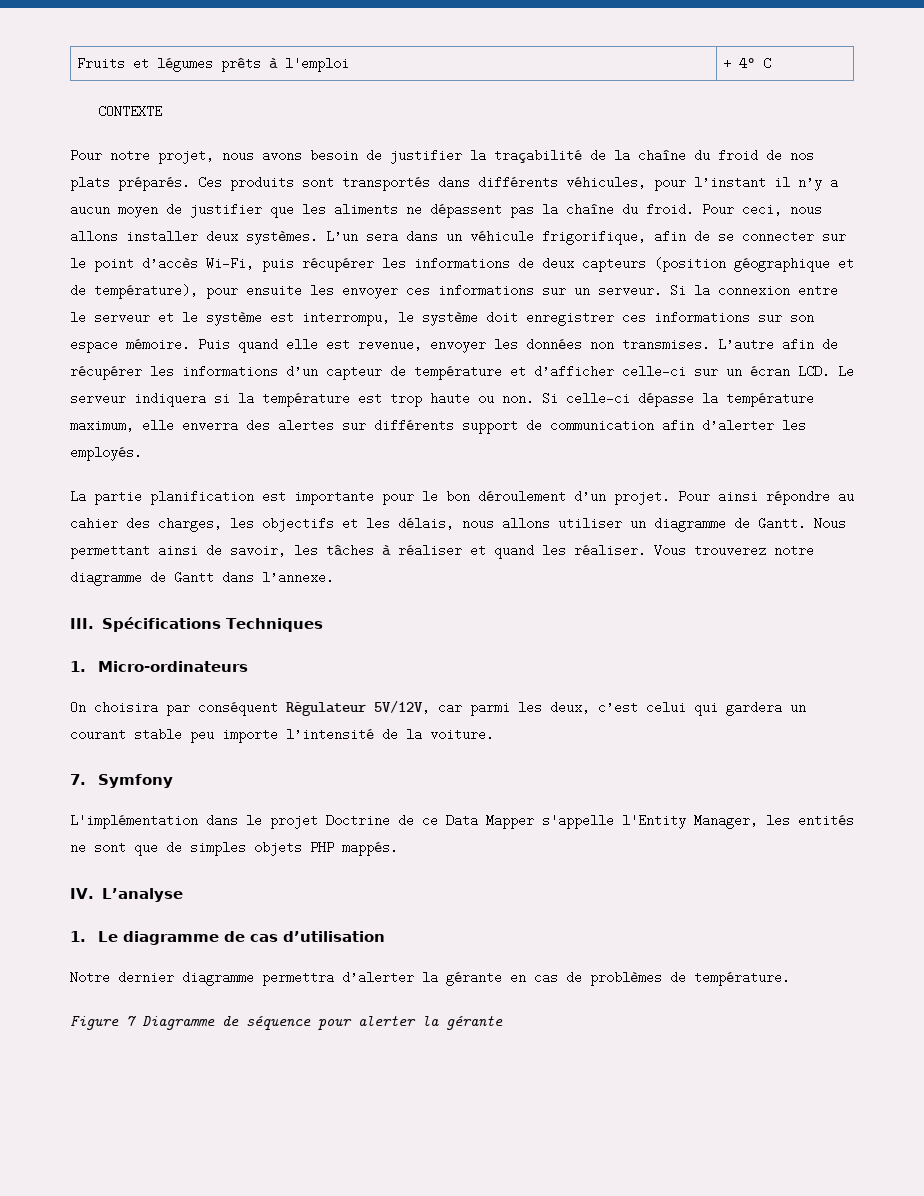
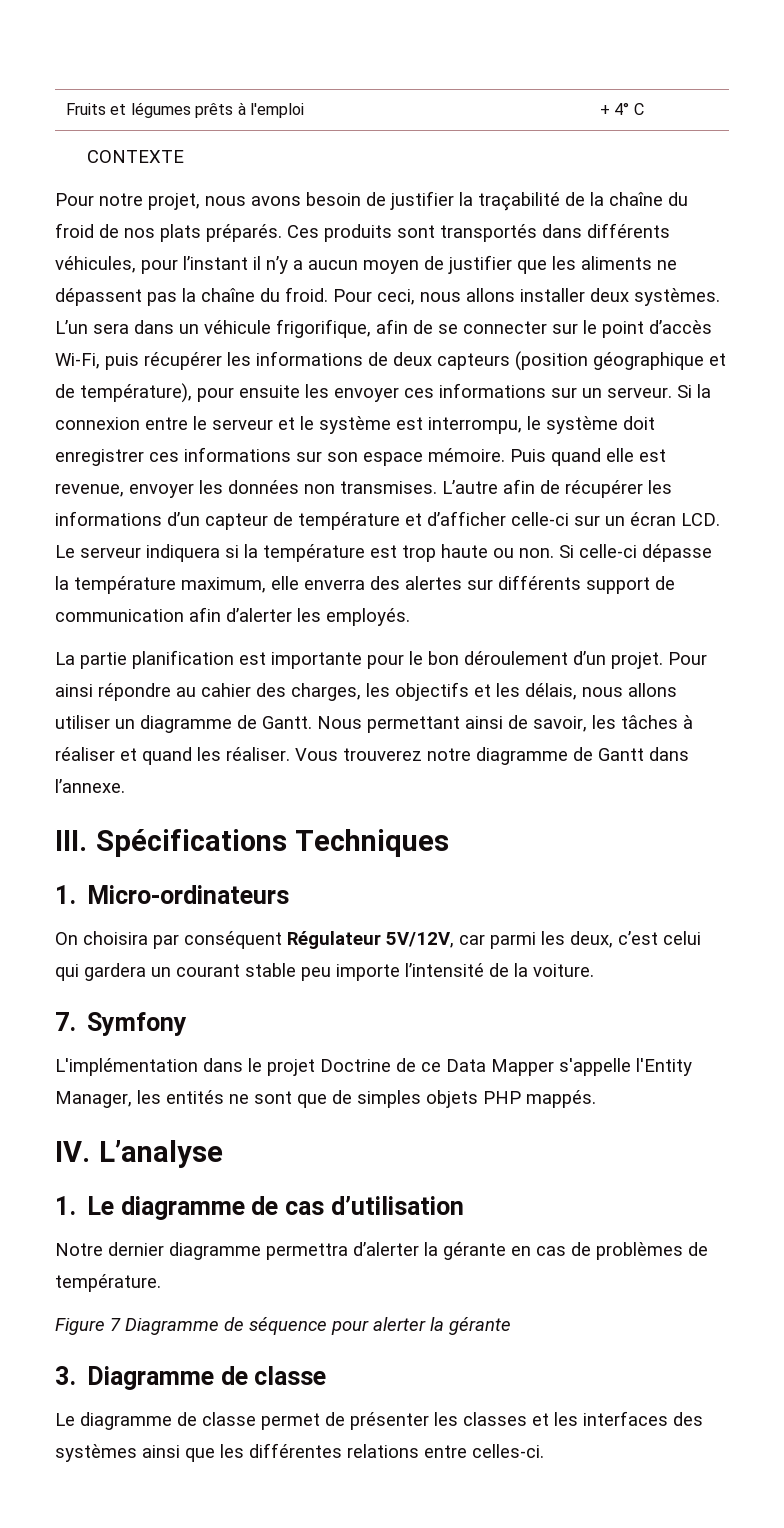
+ 3. Diagramme de classe
+ Le diagramme de classe permet de présenter les classes et les interfaces des systèmes ainsi que les différentes relations entre celles-ci.

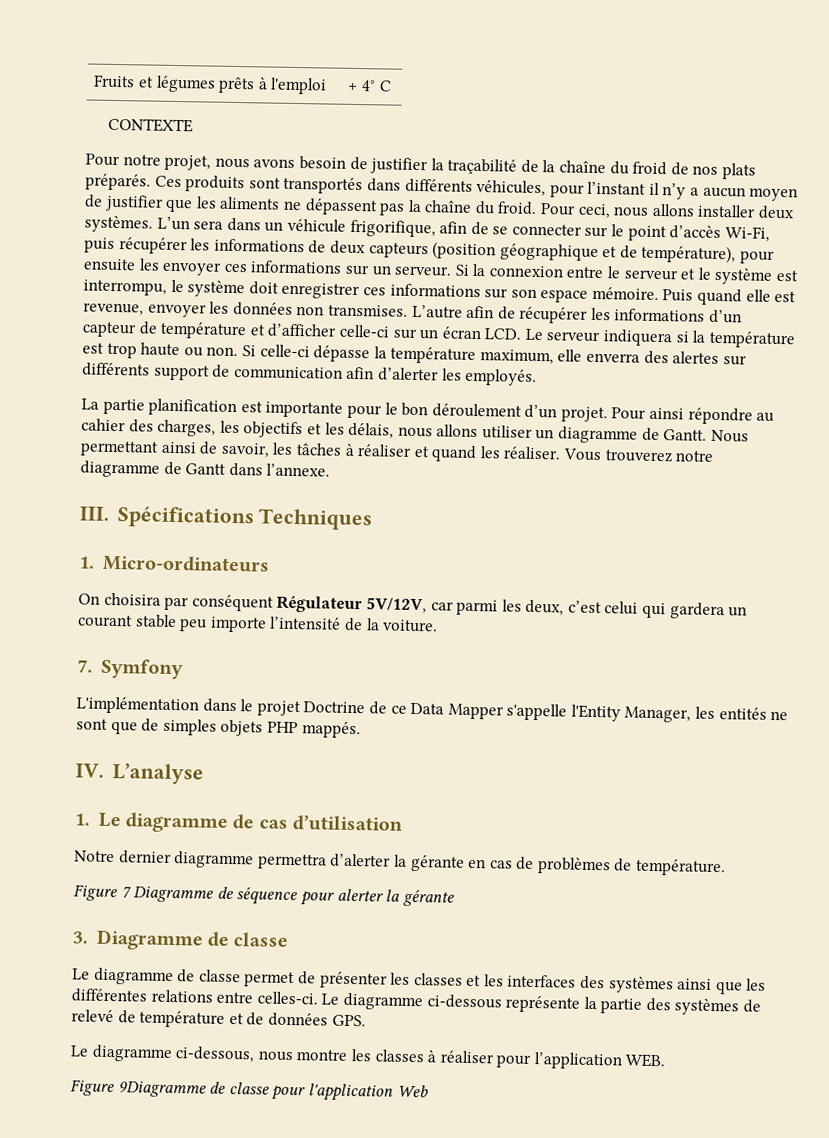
+ Le diagramme ci-dessous représente la partie des systèmes de relevé de température et de données GPS.
+ Le diagramme ci-dessous, nous montre les classes à réaliser pour l’application WEB.
+ Figure 9Diagramme de classe pour l'application Web

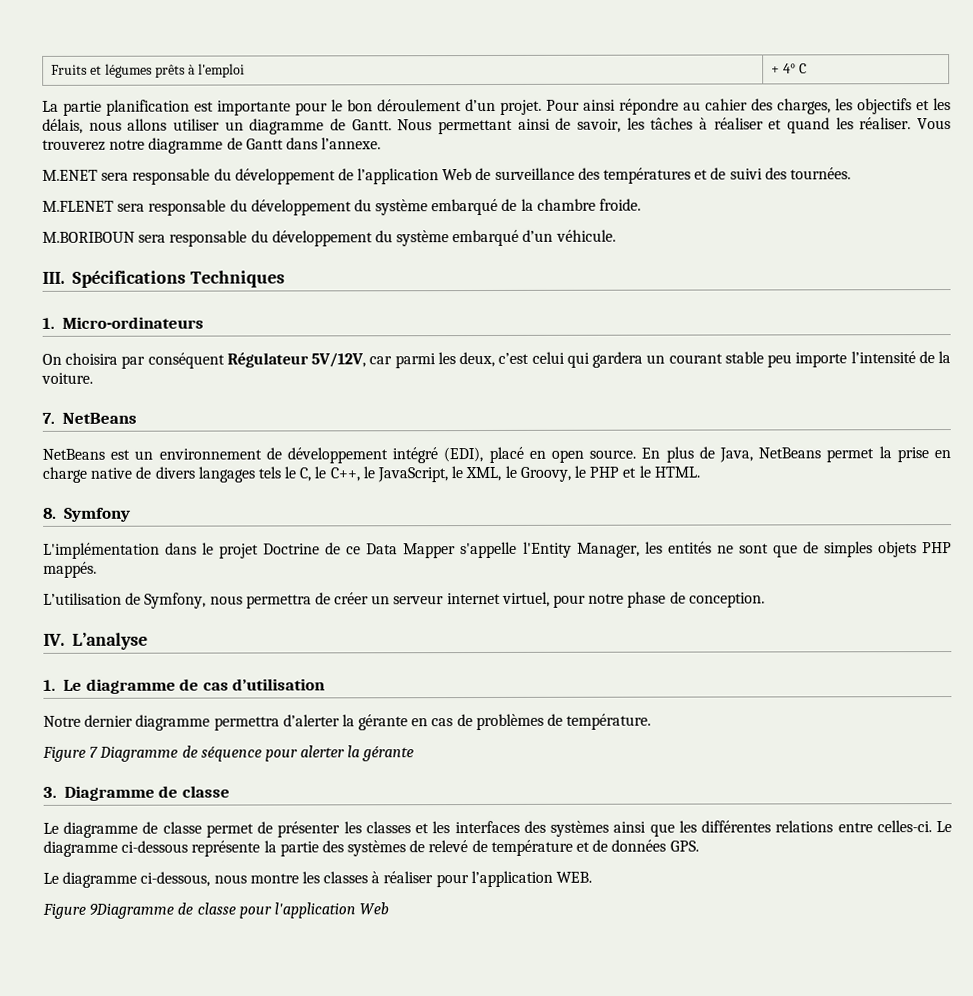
- CONTEXTE
- Pour notre projet, nous avons besoin de justifier la traçabilité de la chaîne du froid de nos plats préparés. Ces produits sont transportés dans différents véhicules, pour l’instant il n’y a aucun moyen de justifier que les aliments ne dépassent pas la chaîne du froid. Pour ceci, nous allons installer deux systèmes. L’un sera dans un véhicule frigorifique, afin de se connecter sur le point d’accès Wi-Fi, puis récupérer les informations de deux capteurs (position géographique et de température), pour ensuite les envoyer ces informations sur un serveur. Si la connexion entre le serveur et le système est interrompu, le système doit enregistrer ces informations sur son espace mémoire. Puis quand elle est revenue, envoyer les données non transmises. L’autre afin de récupérer les informations d’un capteur de température et d’afficher celle-ci sur un écran LCD. Le serveur indiquera si la température est trop haute ou non. Si celle-ci dépasse la température maximum, elle enverra des alertes sur différents support de communication afin d’alerter les employés.
+ M.ENET sera responsable du développement de l’application Web de surveillance des températures et de suivi des tournées.
+ M.FLENET sera responsable du développement du système embarqué de la chambre froide.
+ M.BORIBOUN sera responsable du développement du système embarqué d’un véhicule.
- 7. Symfony
+ 7. NetBeans
+ NetBeans est un environnement de développement intégré (EDI), placé en open source. En plus de Java, NetBeans permet la prise en charge native de divers langages tels le C, le C++, le JavaScript, le XML, le Groovy, le PHP et le HTML.
+ 8. Symfony
+ L’utilisation de Symfony, nous permettra de créer un serveur internet virtuel, pour notre phase de conception.

